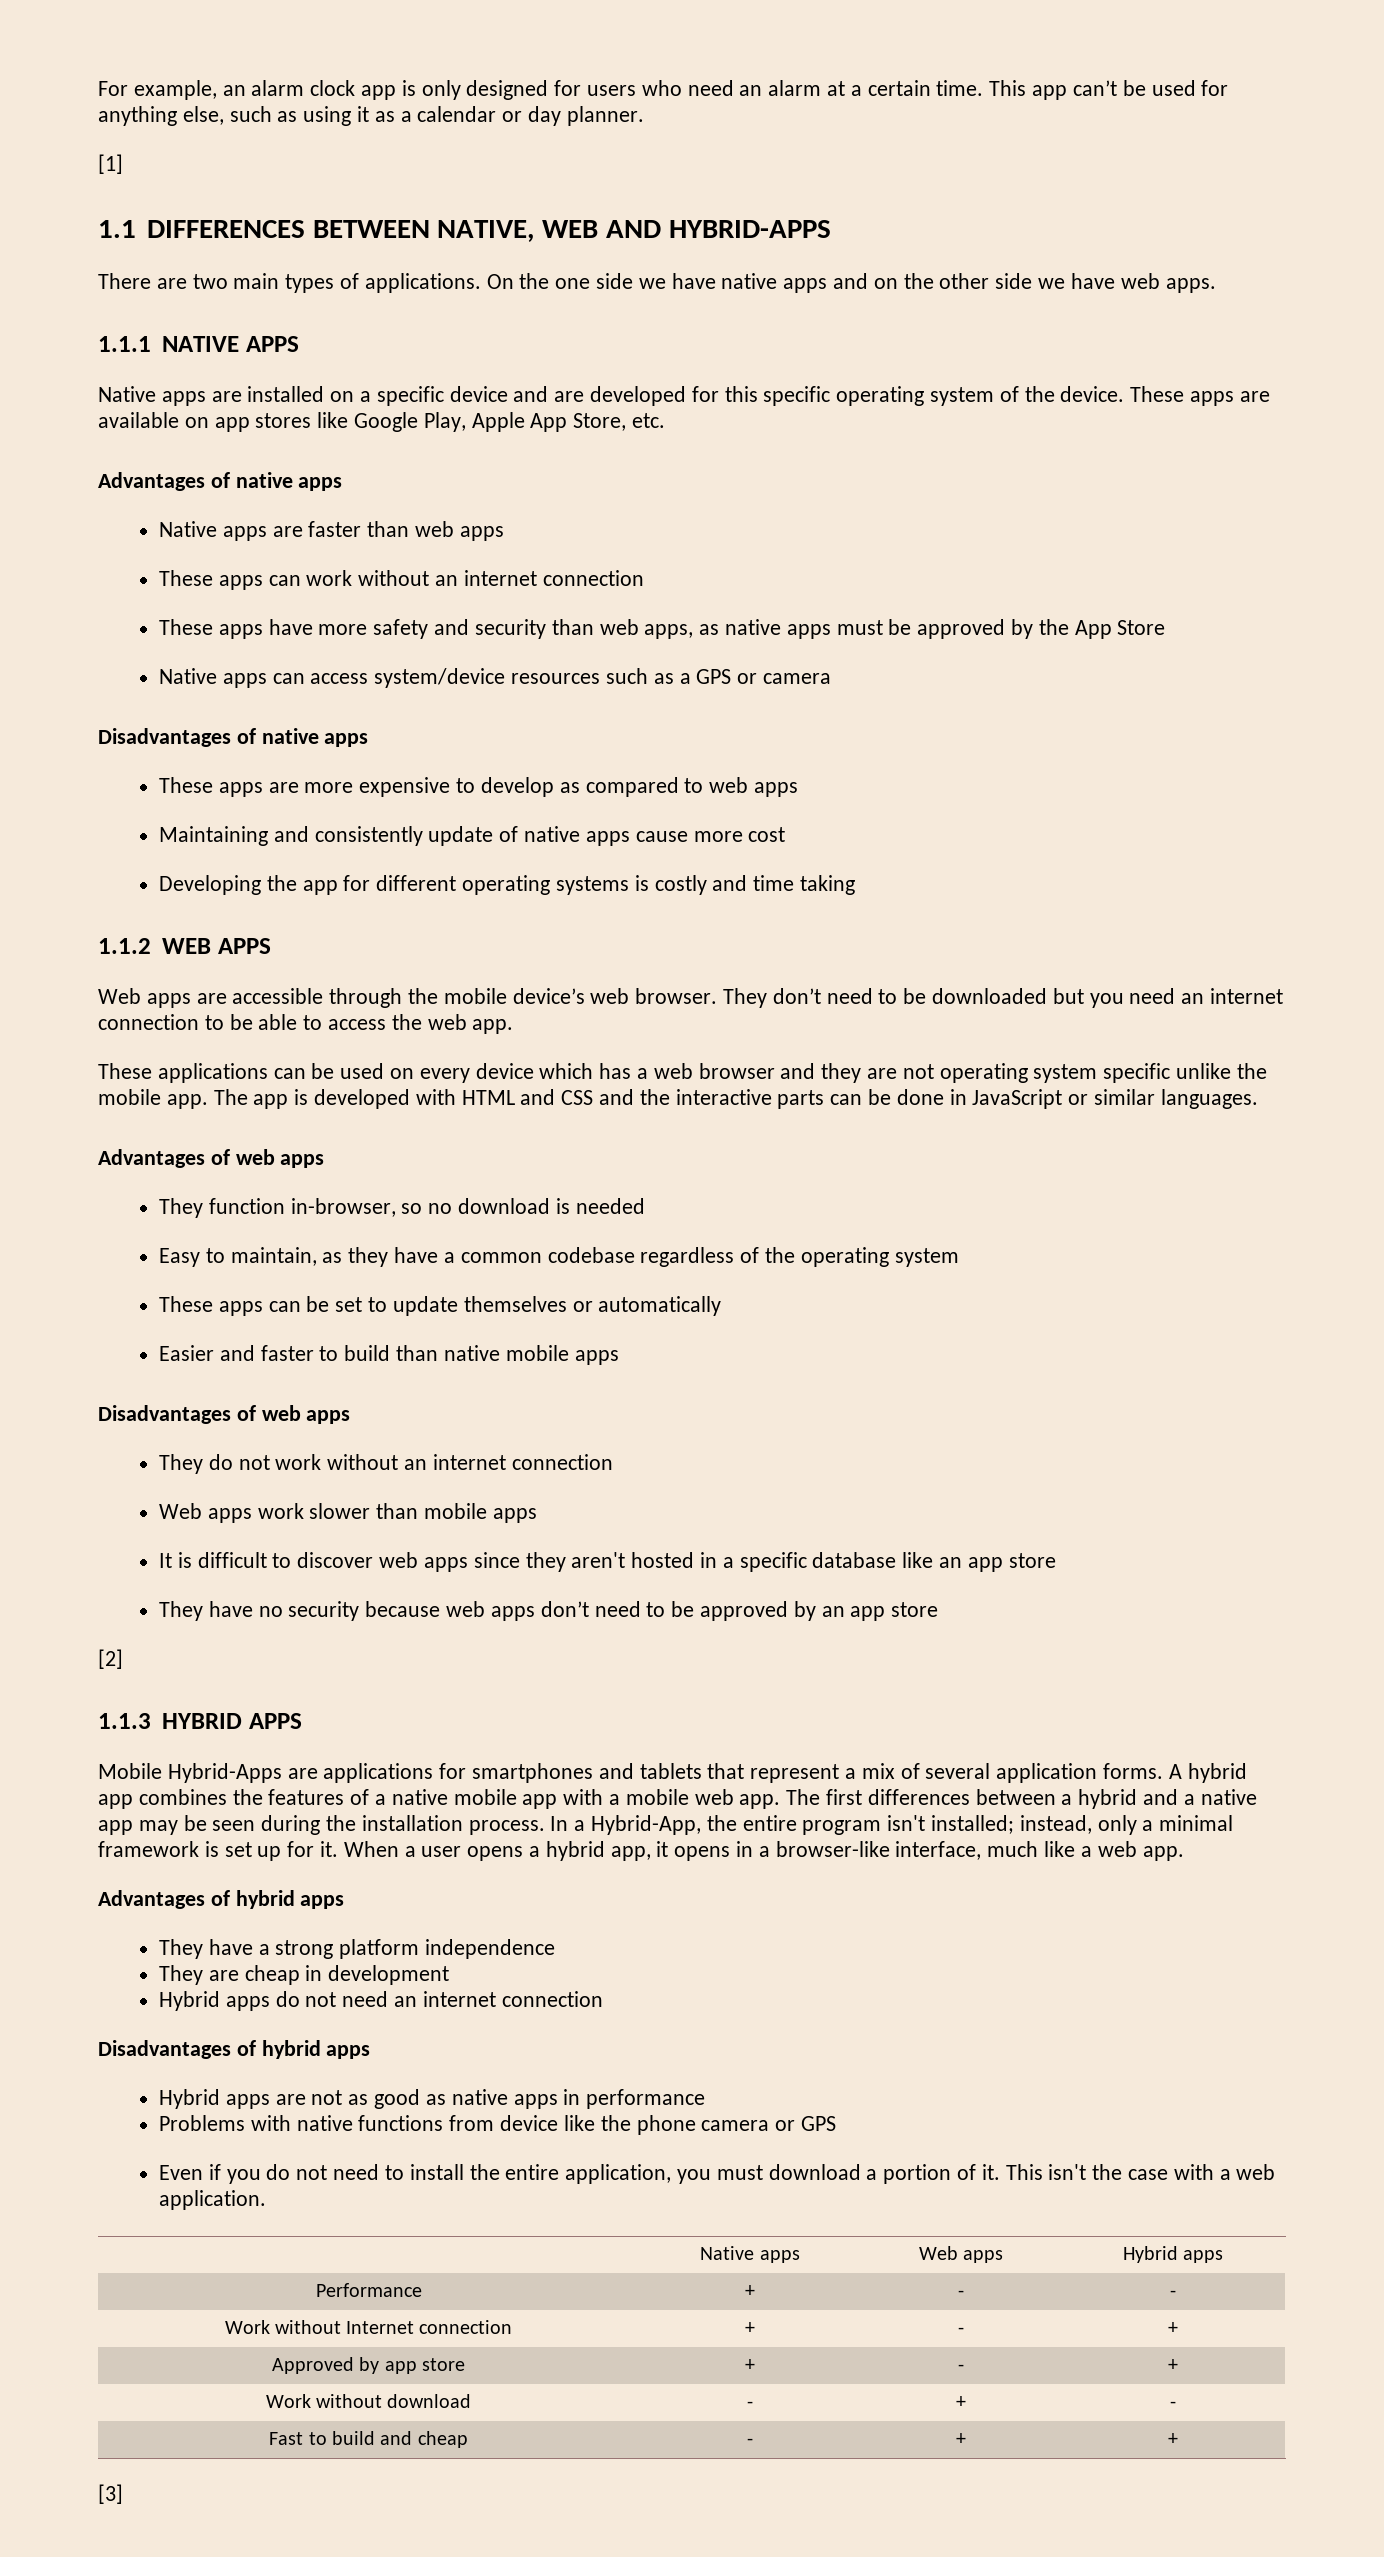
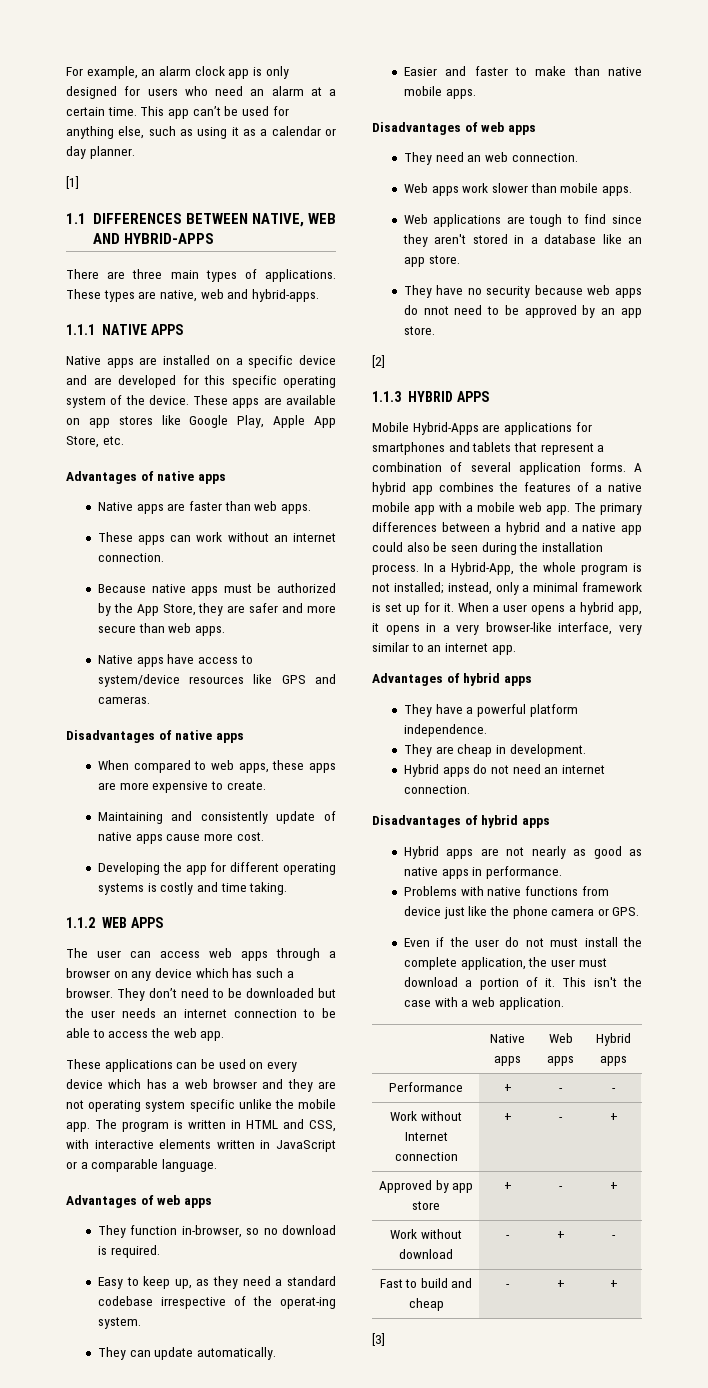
- There are two main types of applications.
+ There are three main types of applications.
- On the one side we have native apps and on the other side we have web apps.
+ These types are native, web and hybrid-apps.
- Native apps are faster than web apps
+ Native apps are faster than web apps.
- These apps can work without an internet connection
- These apps have more safety and security than web apps, as native apps must be approved by the App Store
- Native apps can access system/device resources such as a GPS or camera
+ These apps can work without an internet connection.
+ Because native apps must be authorized by the App Store, they are safer and more secure than web apps.
+ Native apps have access to system/device resources like GPS and cameras.
  Disadvantages of native apps
- These apps are more expensive to develop as compared to web apps
+ When compared to web apps, these apps are more expensive to create.
- Maintaining and consistently update of native apps cause more cost
+ Maintaining and consistently update of native apps cause more cost.
- Developing the app for different operating systems is costly and time taking
+ Developing the app for different operating systems is costly and time taking.
- Web apps are accessible through the mobile device’s web browser.
+ The user can access web apps through a browser on any device which has such a browser.
- They don’t need to be downloaded but you need an internet connection to be able to access the web app.
+ They don’t need to be downloaded but the user needs an internet connection to be able to access the web app.
- The app is developed with HTML and CSS and the interactive parts can be done in JavaScript or similar languages.
+ The program is written in HTML and CSS, with interactive elements written in JavaScript or a comparable language.
- They function in-browser, so no download is needed
+ They function in-browser, so no download is required.
- Easy to maintain, as they have a common codebase regardless of the operating system
- These apps can be set to update themselves or automatically
+ Easy to keep up, as they need a standard codebase irrespective of the operat-ing system.
+ They can update automatically.
- Easier and faster to build than native mobile apps
+ Easier and faster to make than native mobile apps.
- They do not work without an internet connection
+ They need an web connection.
- Web apps work slower than mobile apps
- It is difficult to discover web apps since they aren't hosted in a specific database like an app store
+ Web apps work slower than mobile apps.
+ Web applications are tough to find since they aren't stored in a database like an app store.
- They have no security because web apps don’t need to be approved by an app store
+ They have no security because web apps do nnot need to be approved by an app store.
- Mobile Hybrid-Apps are applications for smartphones and tablets that represent a mix of several application forms.
+ Mobile Hybrid-Apps are applications for smartphones and tablets that represent a combination of several application forms.
- The first differences between a hybrid and a native app may be seen during the installation process.
+ The primary differences between a hybrid and a native app could also be seen during the installation process.
- In a Hybrid-App, the entire program isn't installed; instead, only a minimal framework is set up for it.
+ In a Hybrid-App, the whole program is not installed; instead, only a minimal framework is set up for it.
- When a user opens a hybrid app, it opens in a browser-like interface, much like a web app.
+ When a user opens a hybrid app, it opens in a very browser-like interface, very similar to an internet app.
- They have a strong platform independence
+ They have a powerful platform independence.
- They are cheap in development
+ They are cheap in development.
- Hybrid apps do not need an internet connection
+ Hybrid apps do not need an internet connection.
- Hybrid apps are not as good as native apps in performance
+ Hybrid apps are not nearly as good as native apps in performance.
- Problems with native functions from device like the phone camera or GPS
+ Problems with native functions from device just like the phone camera or GPS.
- Even if you do not need to install the entire application, you must download a portion of it.
+ Even if the user do not must install the complete application, the user must download a portion of it.

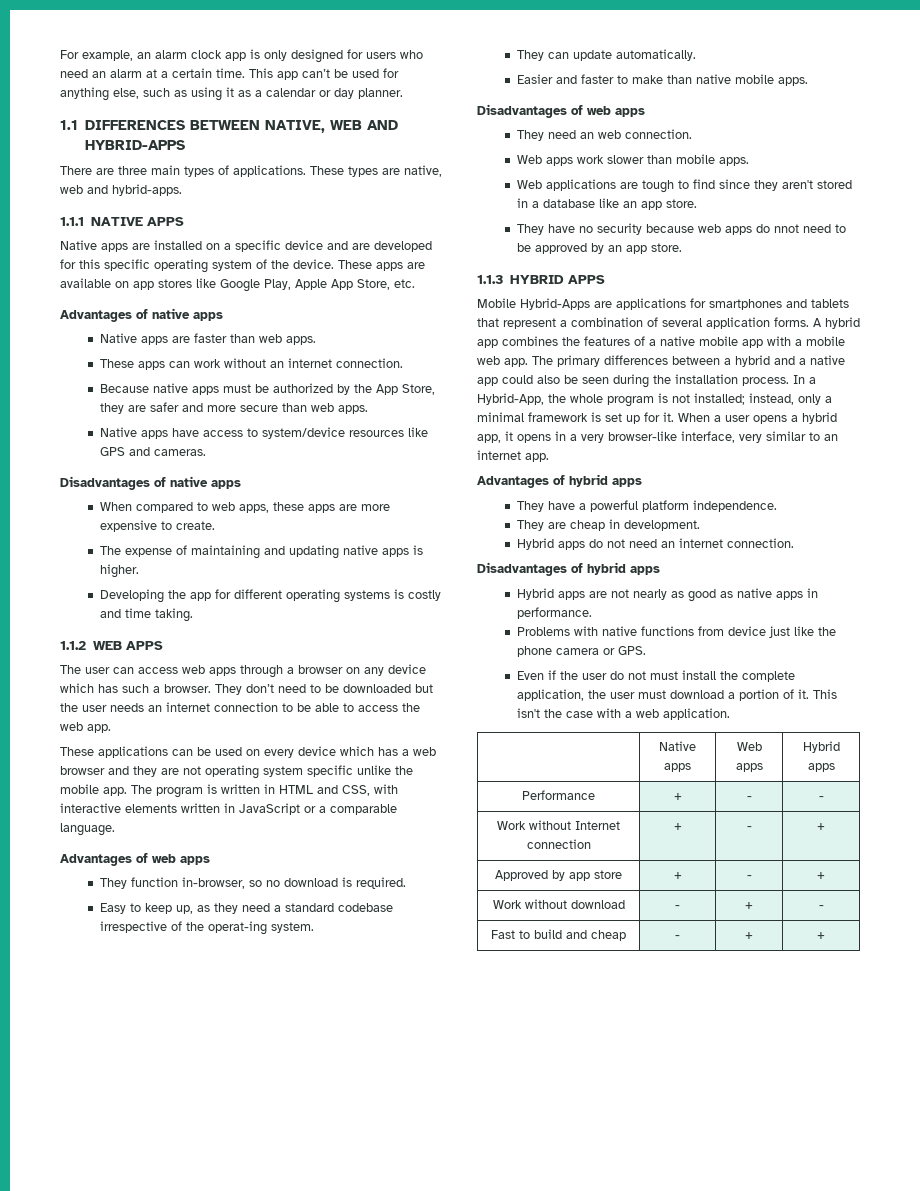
- [1]
- Maintaining and consistently update of native apps cause more cost.
+ The expense of maintaining and updating native apps is higher.
- [2]
- [3]

